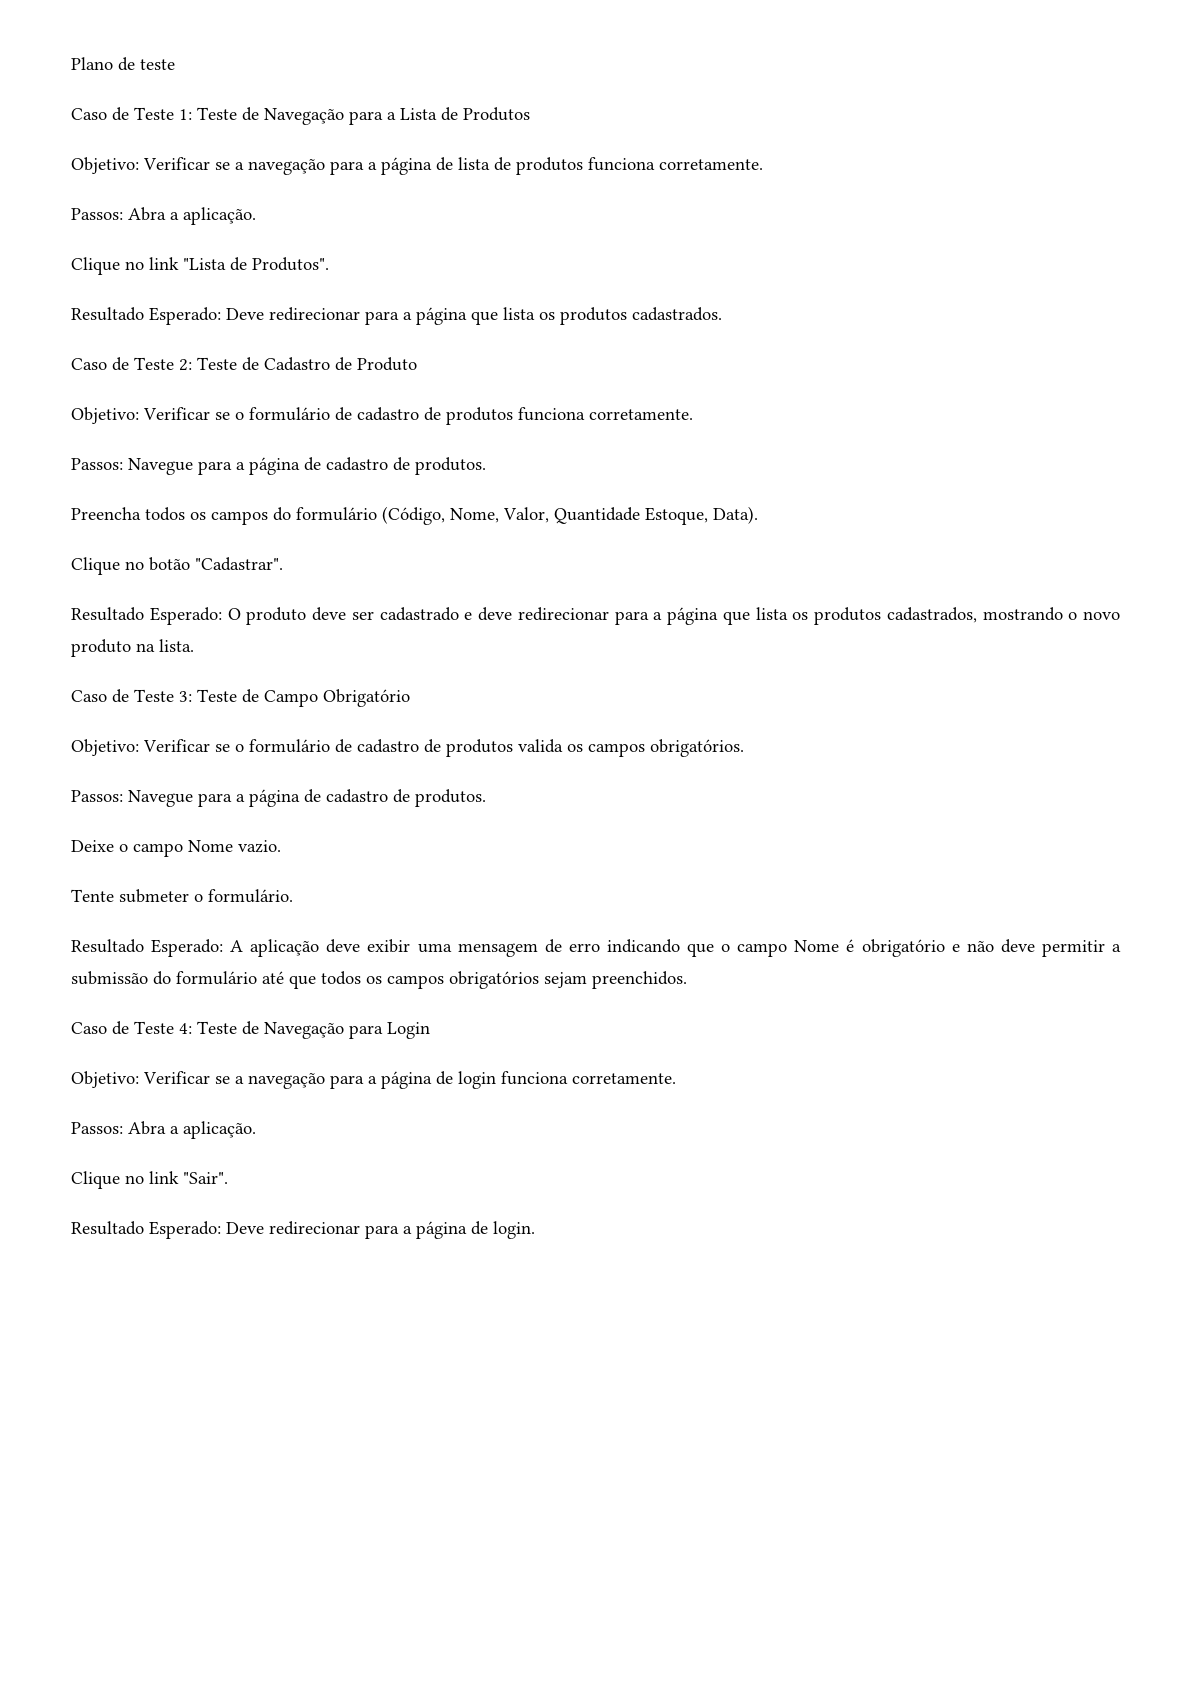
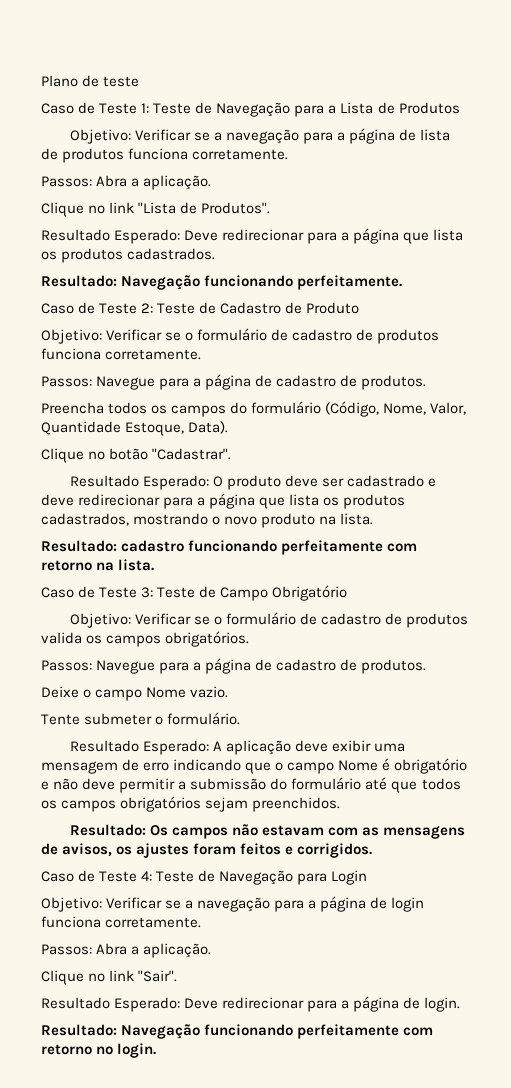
+ Resultado: Navegação funcionando perfeitamente.
+ Resultado: cadastro funcionando perfeitamente com retorno na lista.
+ Resultado: Os campos não estavam com as mensagens de avisos, os ajustes foram feitos e corrigidos.
+ Resultado: Navegação funcionando perfeitamente com retorno no login.

